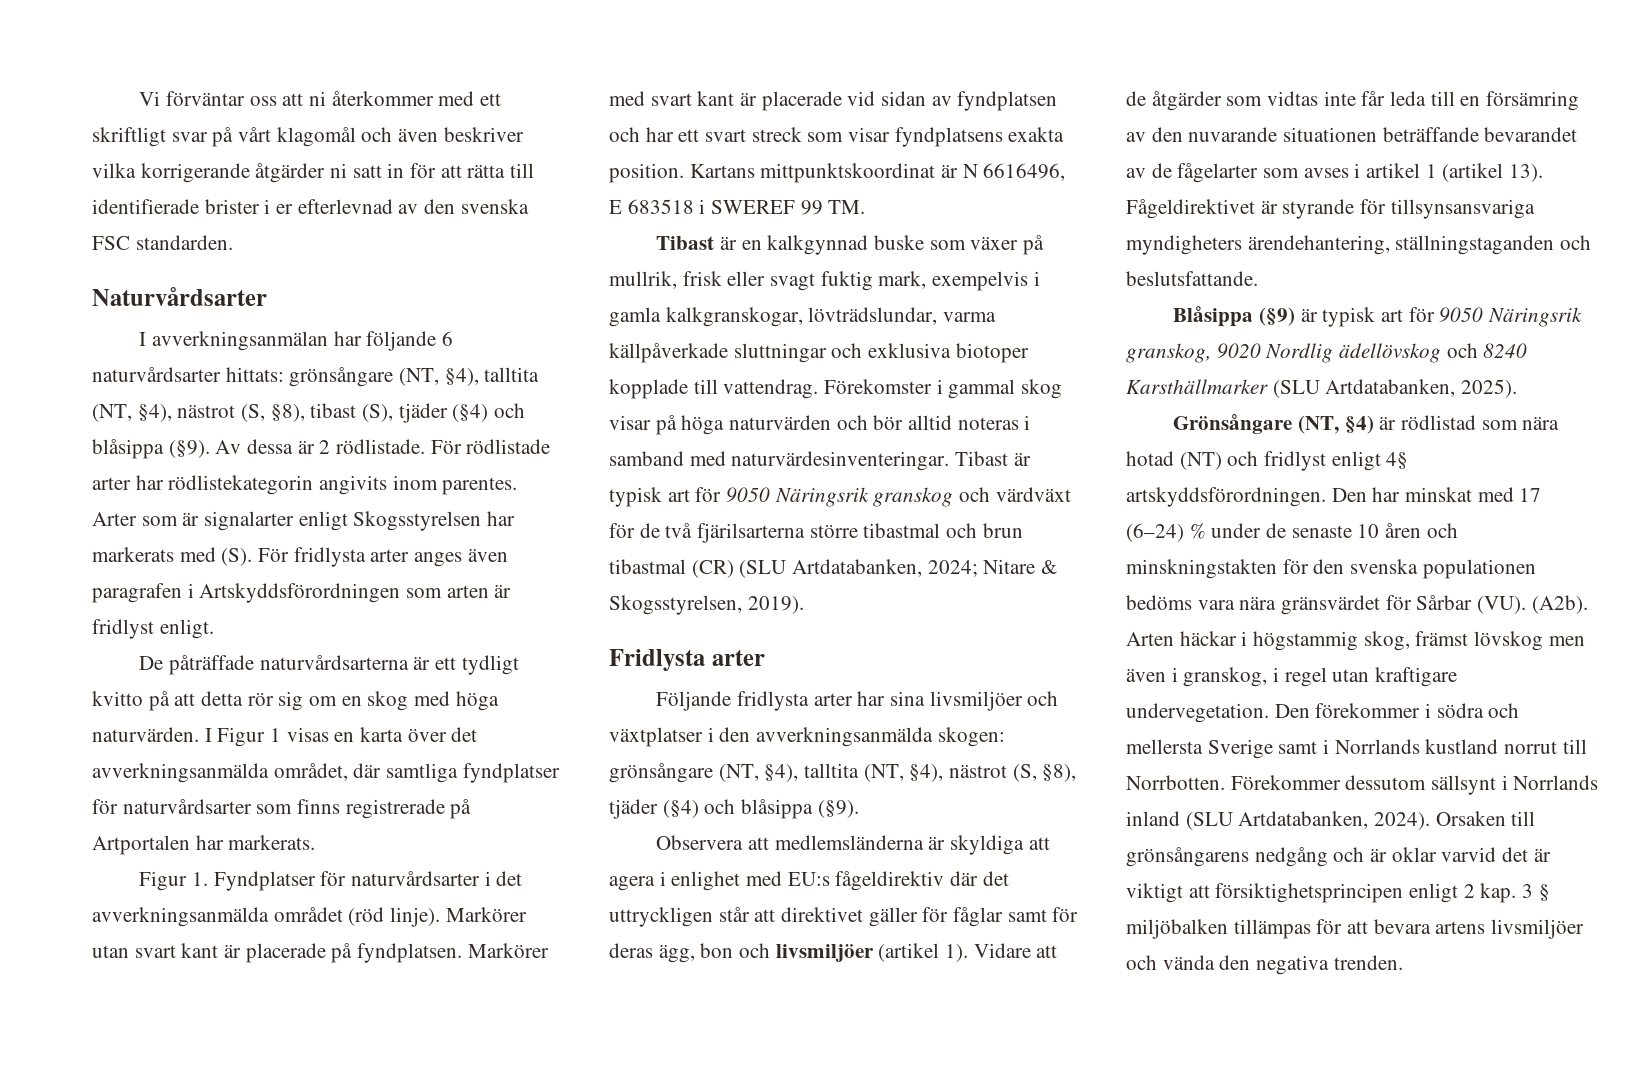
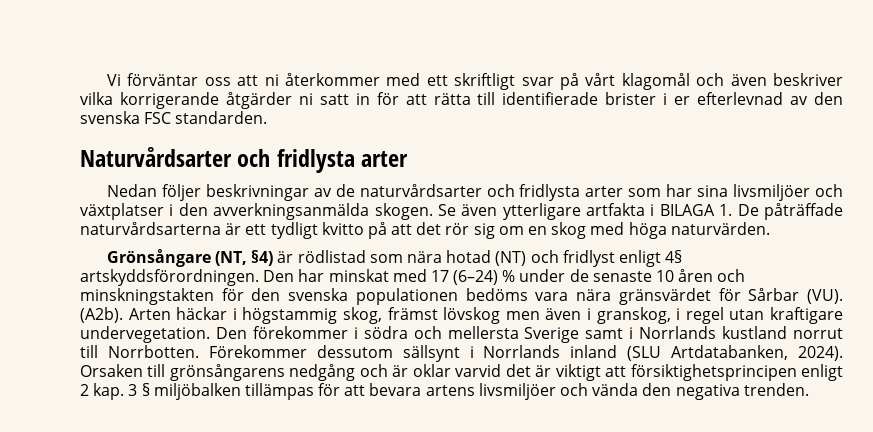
- Naturvårdsarter
- I avverkningsanmälan har följande 6 naturvårdsarter hittats: grönsångare (NT, §4), talltita (NT, §4), nästrot (S, §8), tibast (S), tjäder (§4) och blåsippa (§9). Av dessa är 2 rödlistade. För rödlistade arter har rödlistekategorin angivits inom parentes. Arter som är signalarter enligt Skogsstyrelsen har markerats med (S). För fridlysta arter anges även paragrafen i Artskyddsförordningen som arten är fridlyst enligt.
- De påträffade naturvårdsarterna är ett tydligt kvitto på att detta rör sig om en skog med höga naturvärden. I Figur 1 visas en karta över det avverkningsanmälda området, där samtliga fyndplatser för naturvårdsarter som finns registrerade på Artportalen har markerats.
- Figur 1. Fyndplatser för naturvårdsarter i det avverkningsanmälda området (röd linje). Markörer utan svart kant är placerade på fyndplatsen. Markörer med svart kant är placerade vid sidan av fyndplatsen och har ett svart streck som visar fyndplatsens exakta position. Kartans mittpunktskoordinat är N 6616496, E 683518 i SWEREF 99 TM.
- Tibast är en kalkgynnad buske som växer på mullrik, frisk eller svagt fuktig mark, exempelvis i gamla kalkgranskogar, lövträdslundar, varma källpåverkade sluttningar och exklusiva biotoper kopplade till vattendrag. Förekomster i gammal skog visar på höga naturvärden och bör alltid noteras i samband med naturvärdesinventeringar. Tibast är typisk art för 9050 Näringsrik granskog och värdväxt för de två fjärilsarterna större tibastmal och brun tibastmal (CR) (SLU Artdatabanken, 2024; Nitare & Skogsstyrelsen, 2019).
- Fridlysta arter
- Följande fridlysta arter har sina livsmiljöer och växtplatser i den avverkningsanmälda skogen: grönsångare (NT, §4), talltita (NT, §4), nästrot (S, §8), tjäder (§4) och blåsippa (§9).
- Observera att medlemsländerna är skyldiga att agera i enlighet med EU:s fågeldirektiv där det uttryckligen står att direktivet gäller för fåglar samt för deras ägg, bon och livsmiljöer (artikel 1). Vidare att de åtgärder som vidtas inte får leda till en försämring av den nuvarande situationen beträffande bevarandet av de fågelarter som avses i artikel 1 (artikel 13). Fågeldirektivet är styrande för tillsynsansvariga myndigheters ärendehantering, ställningstaganden och beslutsfattande.
- Blåsippa (§9) är typisk art för 9050 Näringsrik granskog, 9020 Nordlig ädellövskog och 8240 Karsthällmarker (SLU Artdatabanken, 2025).
+ Naturvårdsarter och fridlysta arter
+ Nedan följer beskrivningar av de naturvårdsarter och fridlysta arter som har sina livsmiljöer och växtplatser i den avverkningsanmälda skogen. Se även ytterligare artfakta i BILAGA 1. De påträffade naturvårdsarterna är ett tydligt kvitto på att det rör sig om en skog med höga naturvärden.

